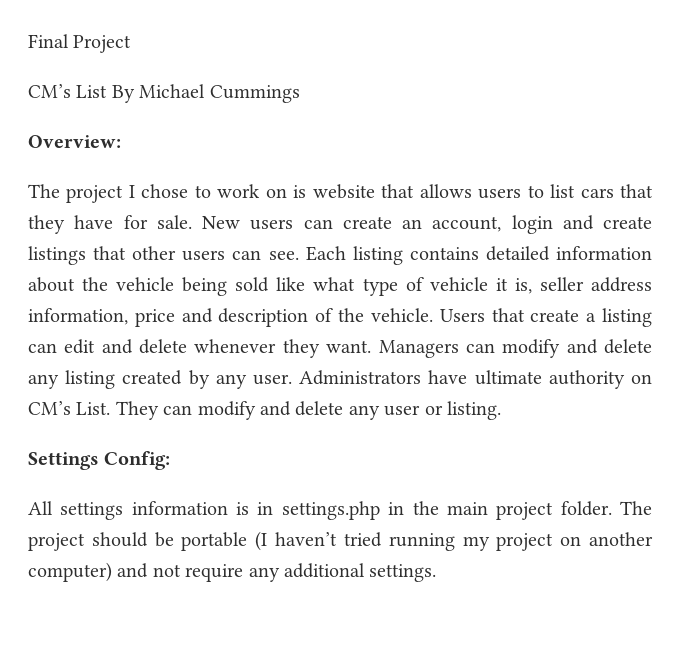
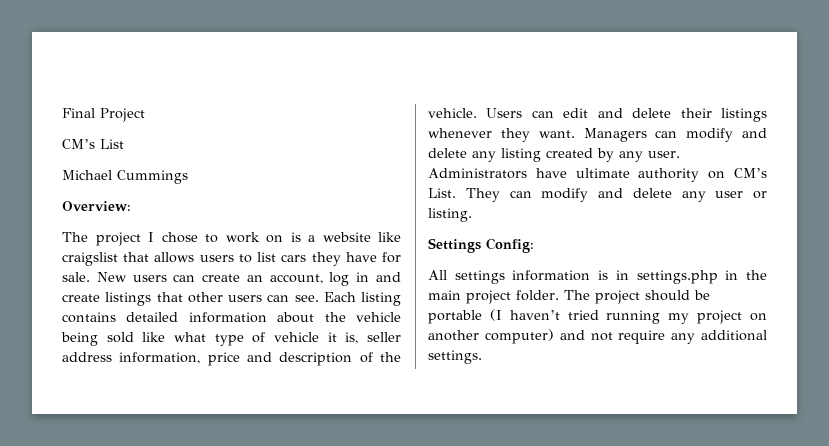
- CM’s List By Michael Cummings
+ CM’s List
+ Michael Cummings
- The project I chose to work on is website that allows users to list cars that they have for sale.
+ The project I chose to work on is a website like craigslist that allows users to list cars they have for sale.
- New users can create an account, login and create listings that other users can see.
+ New users can create an account, log in and create listings that other users can see.
- Users that create a listing can edit and delete whenever they want.
+ Users can edit and delete their listings whenever they want.

